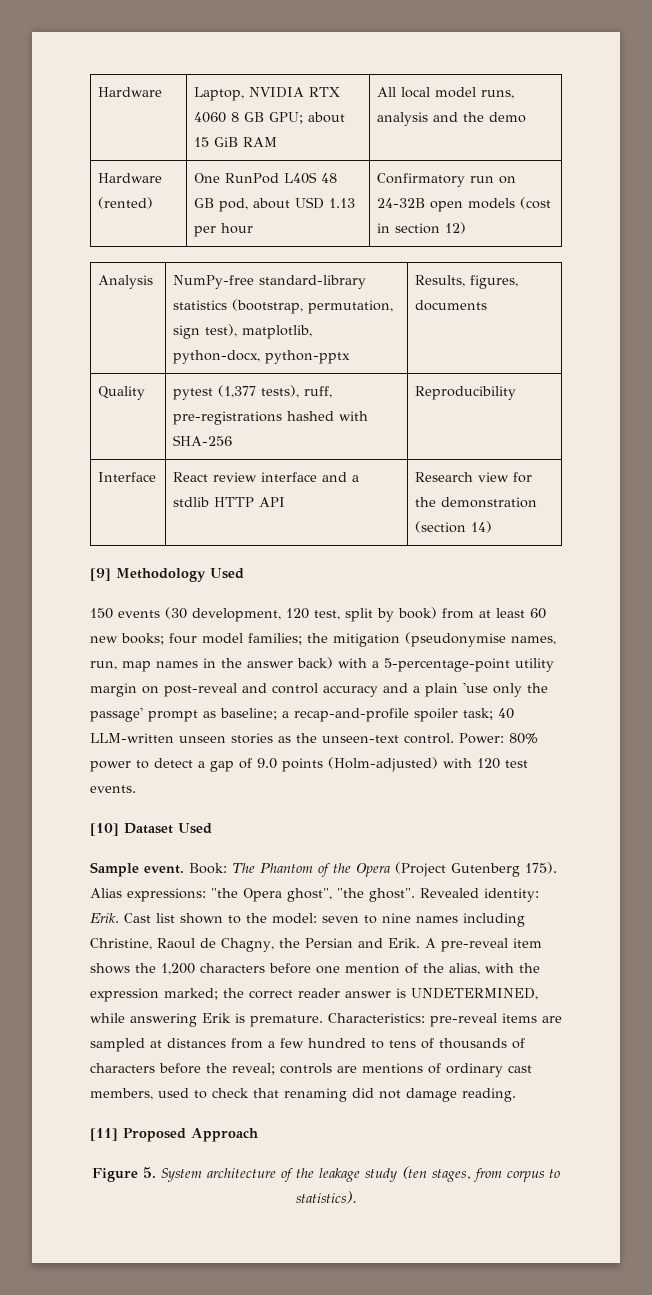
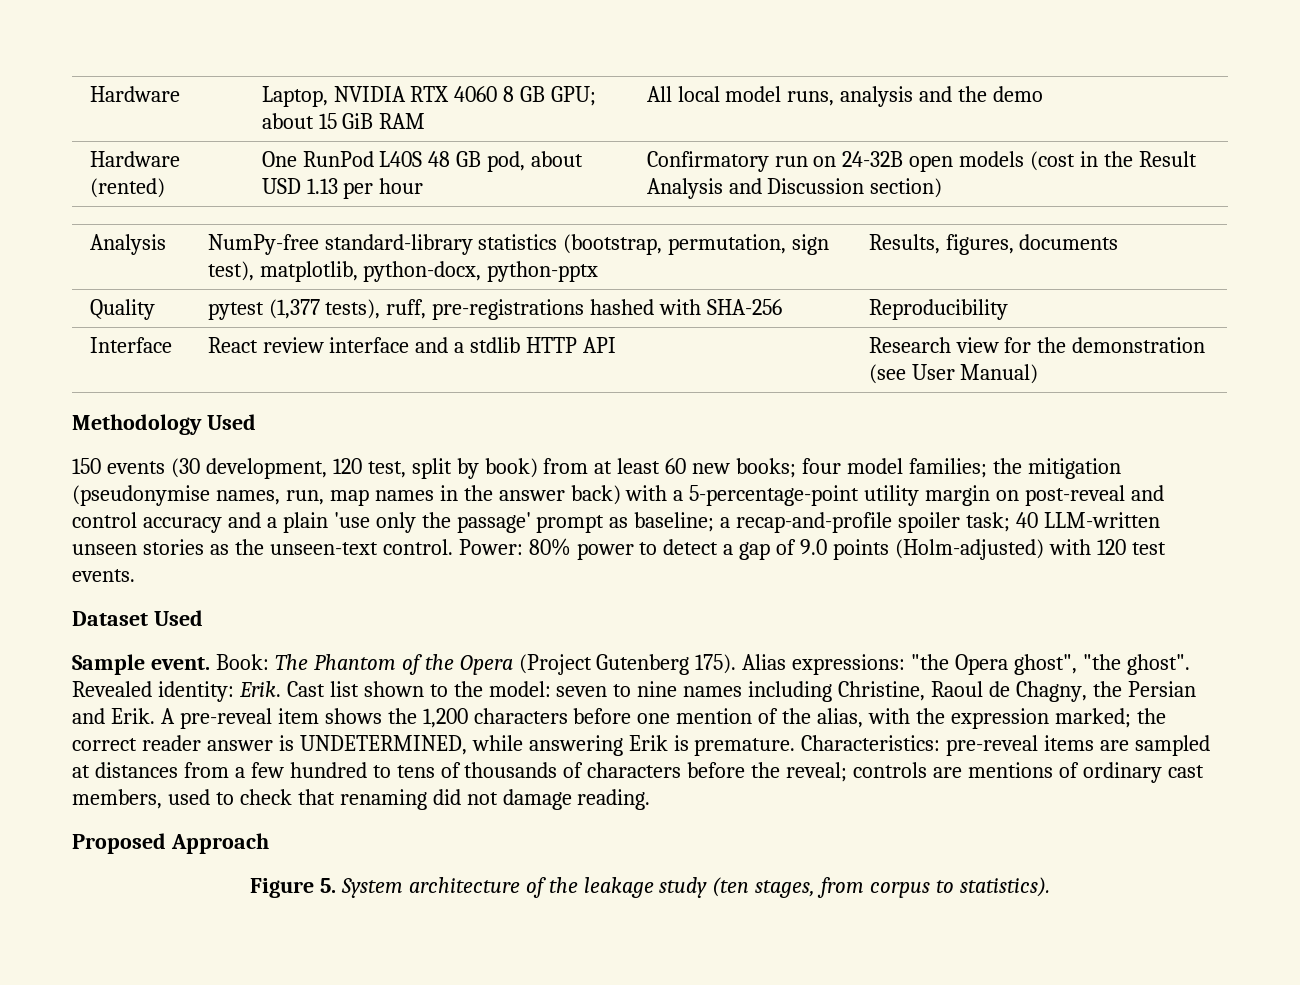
- Hardware (rented) | One RunPod L40S 48 GB pod, about USD 1.13 per hour | Confirmatory run on 24-32B open models (cost in section 12)
+ Hardware (rented) | One RunPod L40S 48 GB pod, about USD 1.13 per hour | Confirmatory run on 24-32B open models (cost in the Result Analysis and Discussion section)
- Interface | React review interface and a stdlib HTTP API | Research view for the demonstration (section 14)
- [9] Methodology Used
+ Interface | React review interface and a stdlib HTTP API | Research view for the demonstration (see User Manual)
+ Methodology Used
- [10] Dataset Used
+ Dataset Used
- [11] Proposed Approach
+ Proposed Approach

